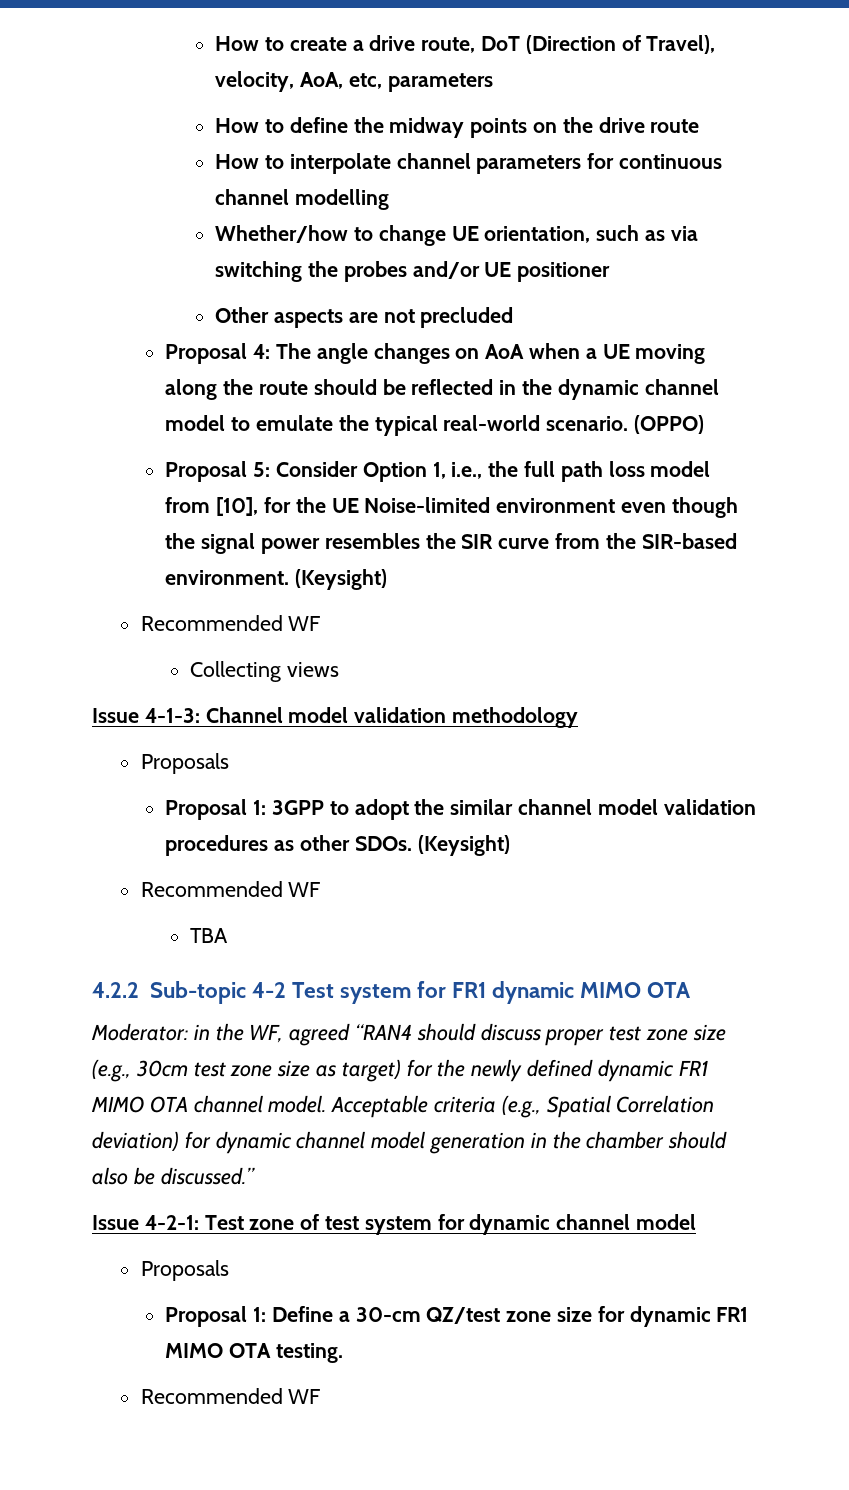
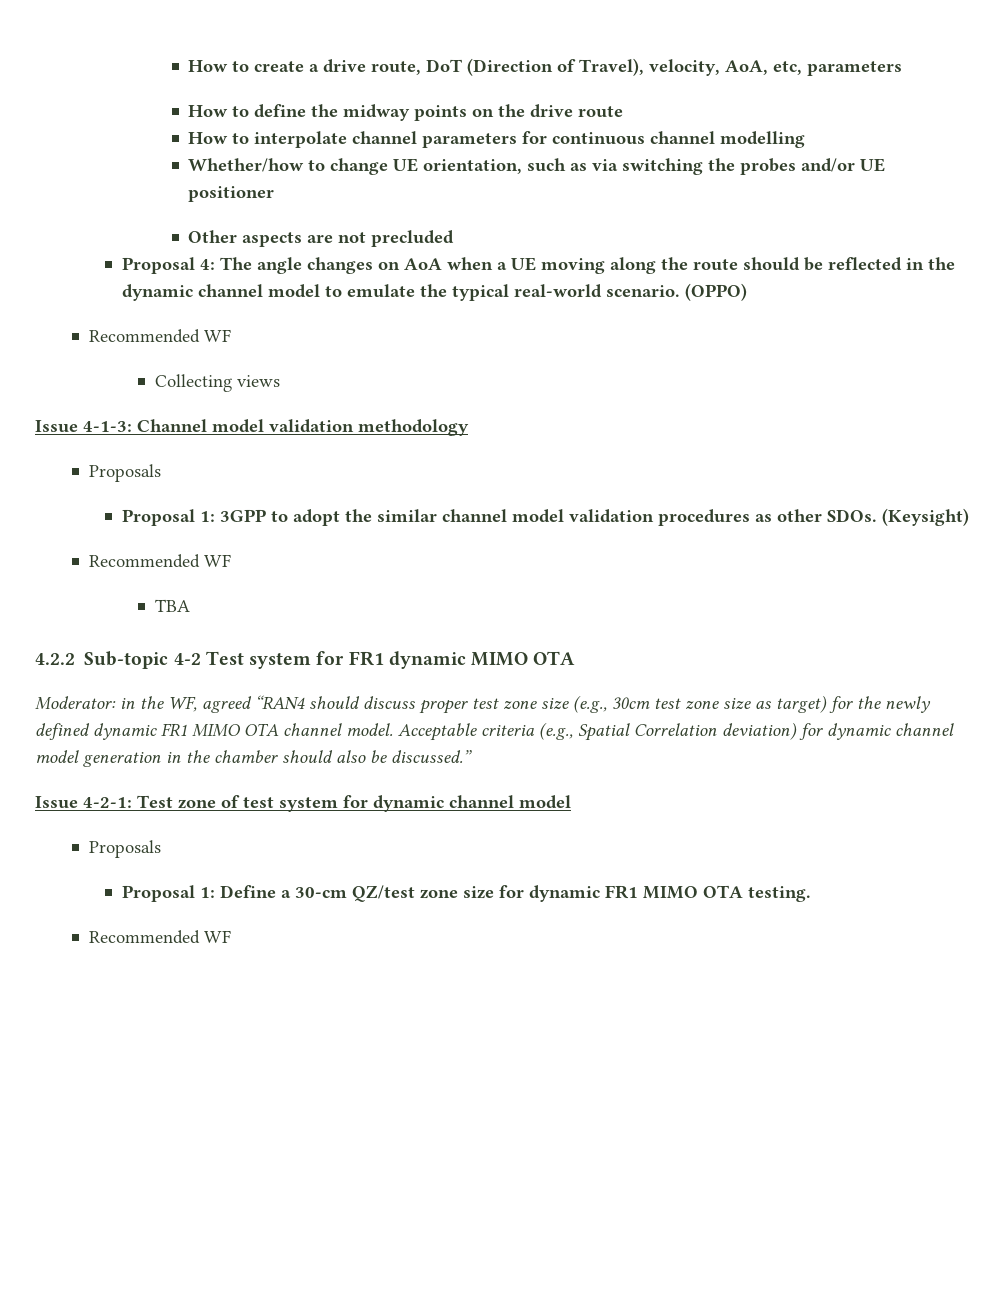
- Proposal 5: Consider Option 1, i.e., the full path loss model from [10], for the UE Noise-limited environment even though the signal power resembles the SIR curve from the SIR-based environment. (Keysight)

